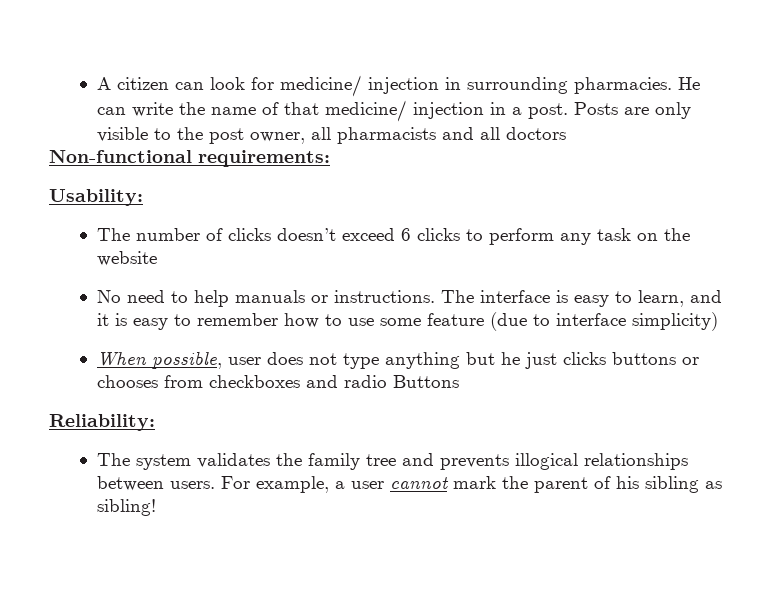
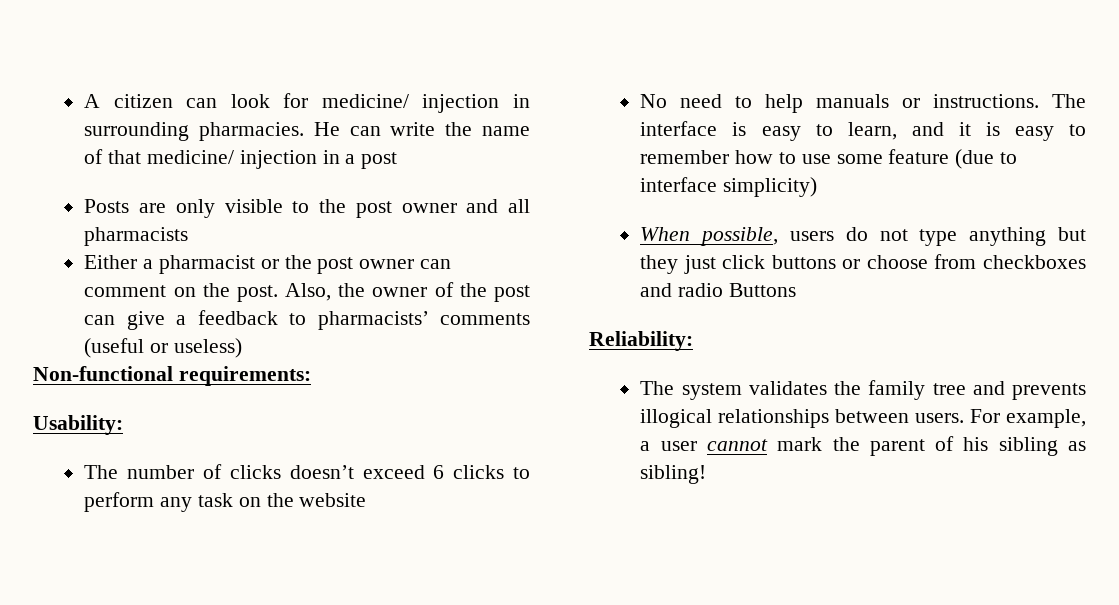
- He can write the name of that medicine/ injection in a post. Posts are only visible to the post owner, all pharmacists and all doctors
+ He can write the name of that medicine/ injection in a post
+ Posts are only visible to the post owner and all pharmacists
+ Either a pharmacist or the post owner can comment on the post. Also, the owner of the post can give a feedback to pharmacists’ comments (useful or useless)
- When possible, user does not type anything but he just clicks buttons or chooses from checkboxes and radio Buttons
+ When possible, users do not type anything but they just click buttons or choose from checkboxes and radio Buttons

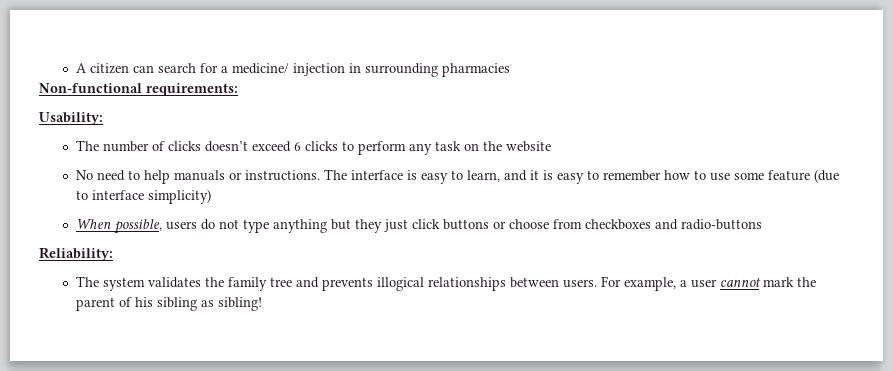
- A citizen can look for medicine/ injection in surrounding pharmacies. He can write the name of that medicine/ injection in a post
- Posts are only visible to the post owner and all pharmacists
- Either a pharmacist or the post owner can comment on the post. Also, the owner of the post can give a feedback to pharmacists’ comments (useful or useless)
+ A citizen can search for a medicine/ injection in surrounding pharmacies
- When possible, users do not type anything but they just click buttons or choose from checkboxes and radio Buttons
+ When possible, users do not type anything but they just click buttons or choose from checkboxes and radio-buttons

